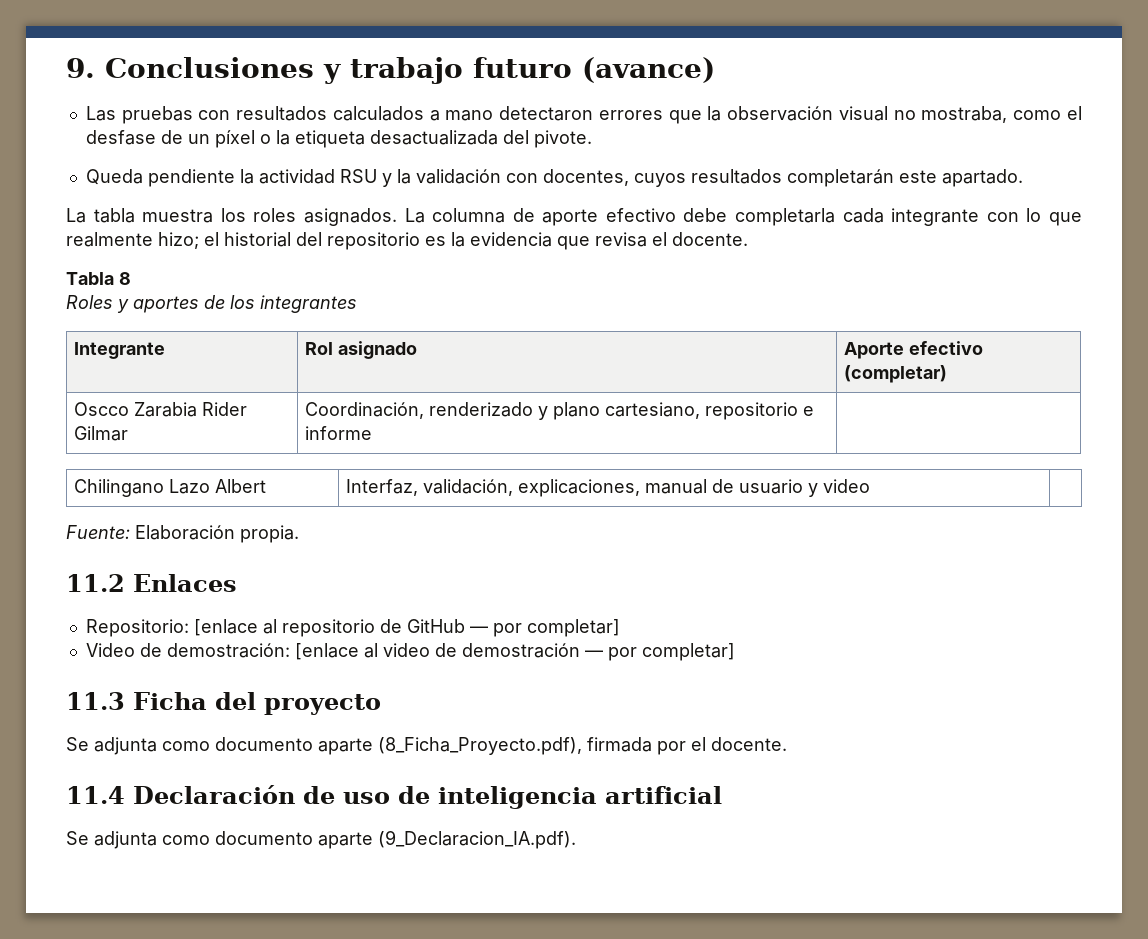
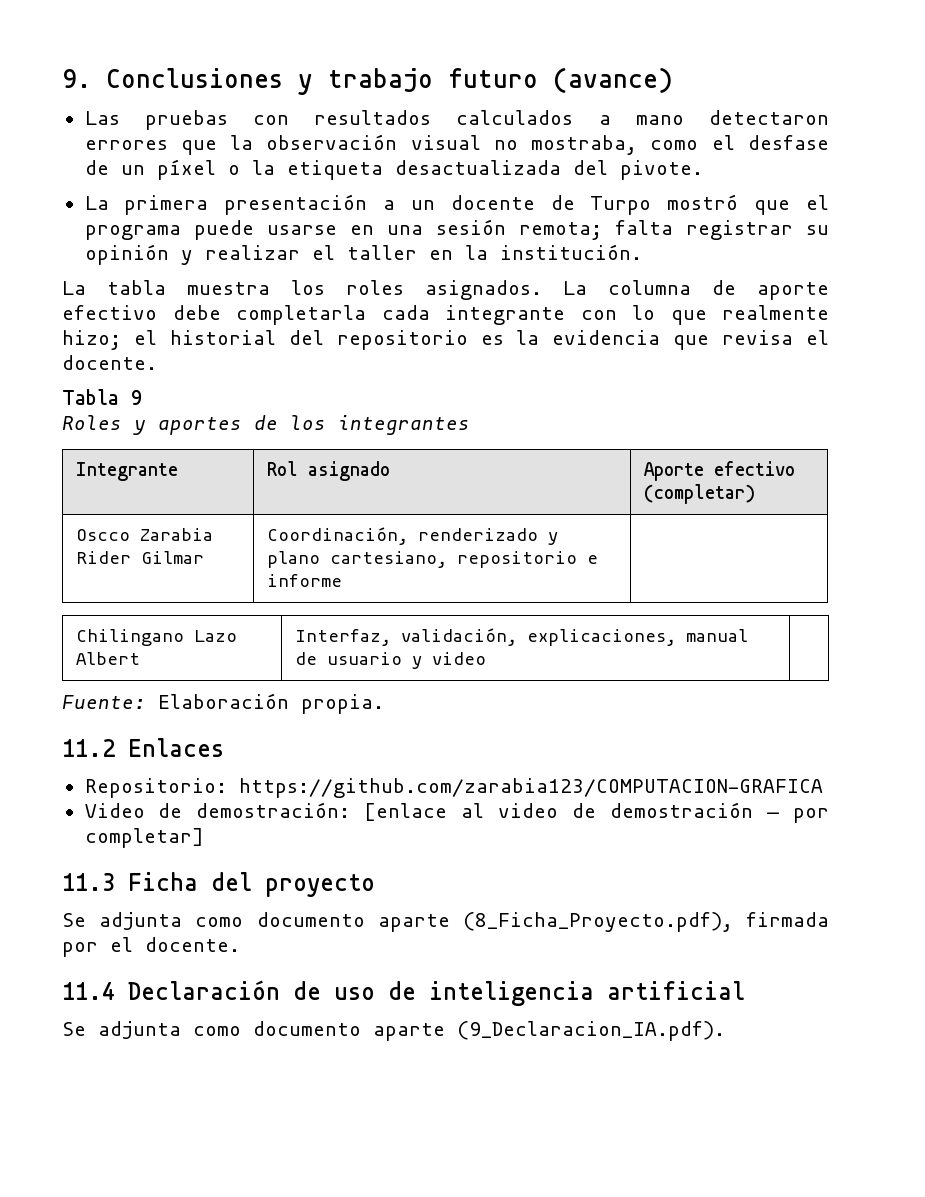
- Queda pendiente la actividad RSU y la validación con docentes, cuyos resultados completarán este apartado.
+ La primera presentación a un docente de Turpo mostró que el programa puede usarse en una sesión remota; falta registrar su opinión y realizar el taller en la institución.
- Tabla 8
+ Tabla 9
- Repositorio: [enlace al repositorio de GitHub — por completar]
+ Repositorio: https://github.com/zarabia123/COMPUTACION-GRAFICA

